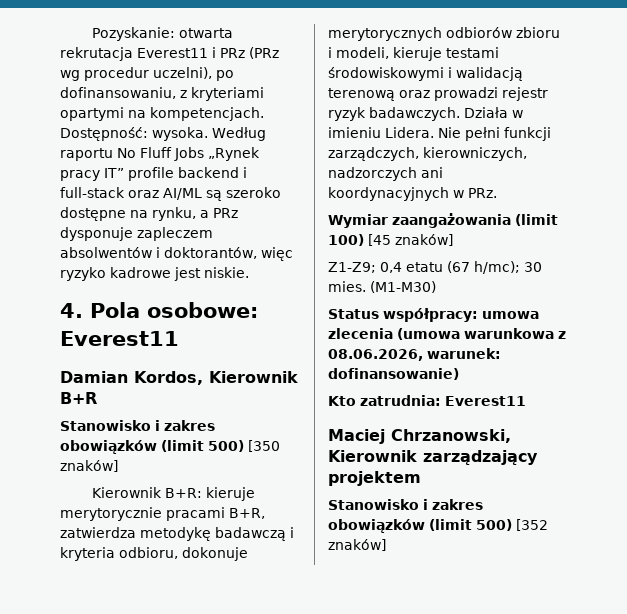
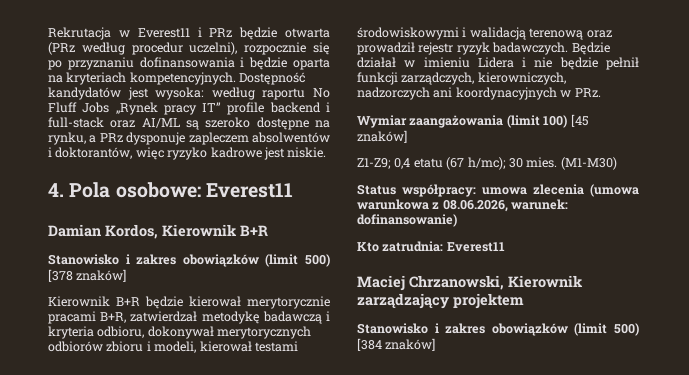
- Pozyskanie: otwarta rekrutacja Everest11 i PRz (PRz wg procedur uczelni), po dofinansowaniu, z kryteriami opartymi na kompetencjach. Dostępność: wysoka. Według raportu No Fluff Jobs „Rynek pracy IT” profile backend i full-stack oraz AI/ML są szeroko dostępne na rynku, a PRz dysponuje zapleczem absolwentów i doktorantów, więc ryzyko kadrowe jest niskie.
+ Rekrutacja w Everest11 i PRz będzie otwarta (PRz według procedur uczelni), rozpocznie się po przyznaniu dofinansowania i będzie oparta na kryteriach kompetencyjnych. Dostępność kandydatów jest wysoka: według raportu No Fluff Jobs „Rynek pracy IT” profile backend i full-stack oraz AI/ML są szeroko dostępne na rynku, a PRz dysponuje zapleczem absolwentów i doktorantów, więc ryzyko kadrowe jest niskie.
- Stanowisko i zakres obowiązków (limit 500) [350 znaków]
+ Stanowisko i zakres obowiązków (limit 500) [378 znaków]
- Kierownik B+R: kieruje merytorycznie pracami B+R, zatwierdza metodykę badawczą i kryteria odbioru, dokonuje merytorycznych odbiorów zbioru i modeli, kieruje testami środowiskowymi i walidacją terenową oraz prowadzi rejestr ryzyk badawczych.
+ Kierownik B+R będzie kierował merytorycznie pracami B+R, zatwierdzał metodykę badawczą i kryteria odbioru, dokonywał merytorycznych odbiorów zbioru i modeli, kierował testami środowiskowymi i walidacją terenową oraz prowadził rejestr ryzyk badawczych.
- Działa w imieniu Lidera. Nie pełni funkcji zarządczych, kierowniczych, nadzorczych ani koordynacyjnych w PRz.
+ Będzie działał w imieniu Lidera i nie będzie pełnił funkcji zarządczych, kierowniczych, nadzorczych ani koordynacyjnych w PRz.
- Stanowisko i zakres obowiązków (limit 500) [352 znaków]
+ Stanowisko i zakres obowiązków (limit 500) [384 znaków]

